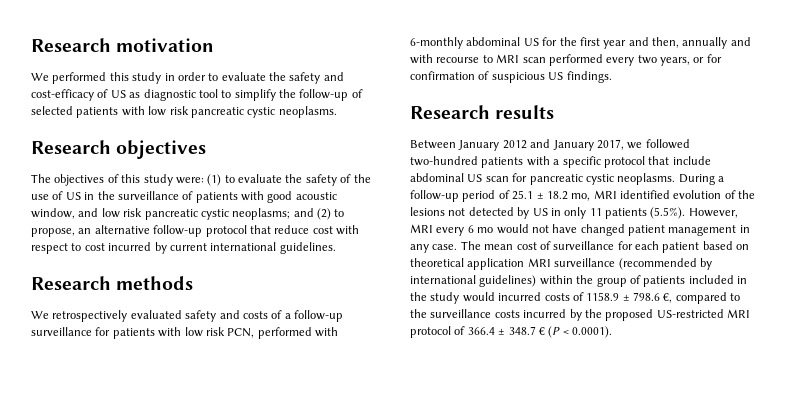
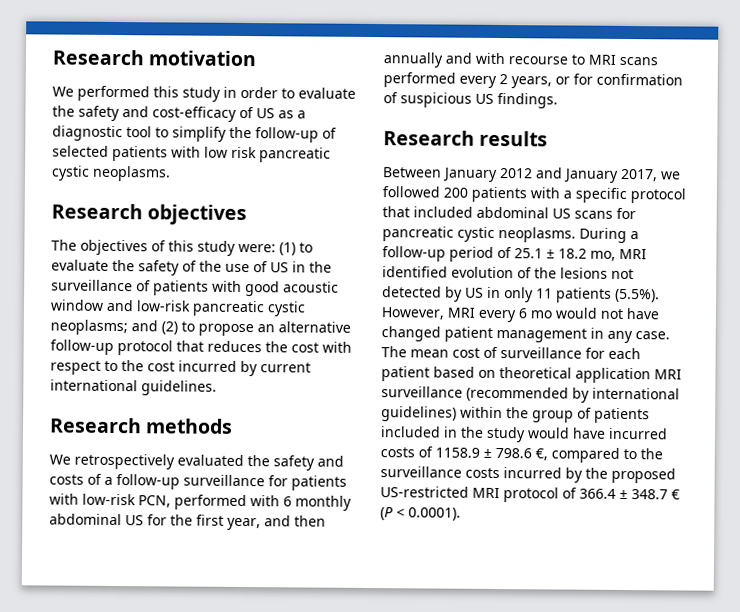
- We performed this study in order to evaluate the safety and cost-efficacy of US as diagnostic tool to simplify the follow-up of selected patients with low risk pancreatic cystic neoplasms.
+ We performed this study in order to evaluate the safety and cost-efficacy of US as a diagnostic tool to simplify the follow-up of selected patients with low risk pancreatic cystic neoplasms.
- The objectives of this study were: (1) to evaluate the safety of the use of US in the surveillance of patients with good acoustic window, and low risk pancreatic cystic neoplasms; and (2) to propose, an alternative follow-up protocol that reduce cost with respect to cost incurred by current international guidelines.
+ The objectives of this study were: (1) to evaluate the safety of the use of US in the surveillance of patients with good acoustic window and low-risk pancreatic cystic neoplasms; and (2) to propose an alternative follow-up protocol that reduces the cost with respect to the cost incurred by current international guidelines.
- We retrospectively evaluated safety and costs of a follow-up surveillance for patients with low risk PCN, performed with 6-monthly abdominal US for the first year and then, annually and with recourse to MRI scan performed every two years, or for confirmation of suspicious US findings.
+ We retrospectively evaluated the safety and costs of a follow-up surveillance for patients with low-risk PCN, performed with 6 monthly abdominal US for the first year, and then annually and with recourse to MRI scans performed every 2 years, or for confirmation of suspicious US findings.
- Between January 2012 and January 2017, we followed two-hundred patients with a specific protocol that include abdominal US scan for pancreatic cystic neoplasms.
+ Between January 2012 and January 2017, we followed 200 patients with a specific protocol that included abdominal US scans for pancreatic cystic neoplasms.
- The mean cost of surveillance for each patient based on theoretical application MRI surveillance (recommended by international guidelines) within the group of patients included in the study would incurred costs of 1158.9 ± 798.6 €, compared to the surveillance costs incurred by the proposed US-restricted MRI protocol of 366.4 ± 348.7 € (P < 0.0001).
+ The mean cost of surveillance for each patient based on theoretical application MRI surveillance (recommended by international guidelines) within the group of patients included in the study would have incurred costs of 1158.9 ± 798.6 €, compared to the surveillance costs incurred by the proposed US-restricted MRI protocol of 366.4 ± 348.7 € (P < 0.0001).

